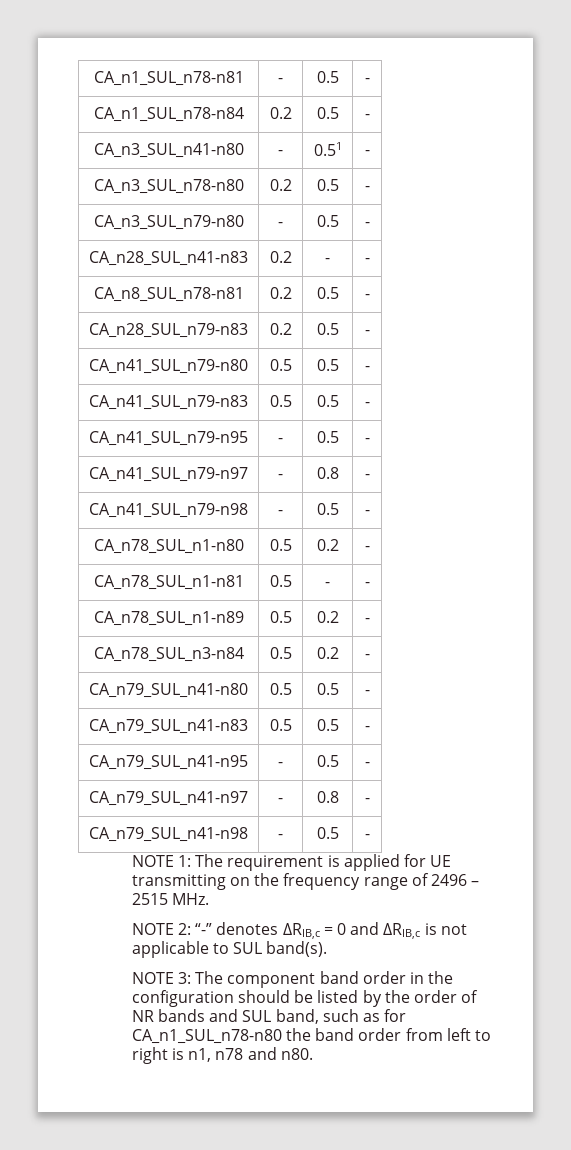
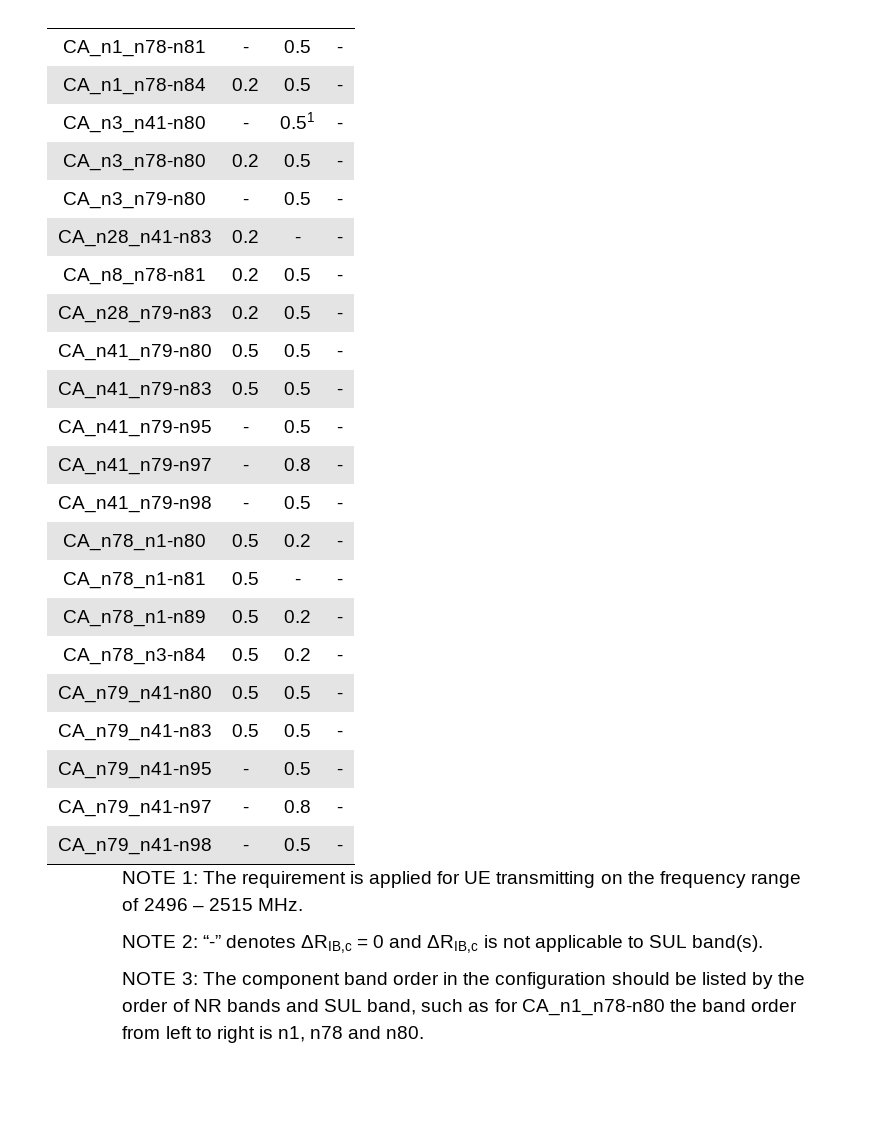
- CA_n1_SUL_n78-n81 | - | 0.5 | -
- CA_n1_SUL_n78-n84 | 0.2 | 0.5 | -
- CA_n3_SUL_n41-n80 | - | 0.51 | -
+ CA_n1_n78-n81 | - | 0.5 | -
+ CA_n1_n78-n84 | 0.2 | 0.5 | -
+ CA_n3_n41-n80 | - | 0.51 | -
- CA_n3_SUL_n78-n80 | 0.2 | 0.5 | -
- CA_n3_SUL_n79-n80 | - | 0.5 | -
- CA_n28_SUL_n41-n83 | 0.2 | - | -
+ CA_n3_n78-n80 | 0.2 | 0.5 | -
+ CA_n3_n79-n80 | - | 0.5 | -
+ CA_n28_n41-n83 | 0.2 | - | -
- CA_n8_SUL_n78-n81 | 0.2 | 0.5 | -
- CA_n28_SUL_n79-n83 | 0.2 | 0.5 | -
- CA_n41_SUL_n79-n80 | 0.5 | 0.5 | -
- CA_n41_SUL_n79-n83 | 0.5 | 0.5 | -
- CA_n41_SUL_n79-n95 | - | 0.5 | -
- CA_n41_SUL_n79-n97 | - | 0.8 | -
- CA_n41_SUL_n79-n98 | - | 0.5 | -
- CA_n78_SUL_n1-n80 | 0.5 | 0.2 | -
- CA_n78_SUL_n1-n81 | 0.5 | - | -
+ CA_n8_n78-n81 | 0.2 | 0.5 | -
+ CA_n28_n79-n83 | 0.2 | 0.5 | -
+ CA_n41_n79-n80 | 0.5 | 0.5 | -
+ CA_n41_n79-n83 | 0.5 | 0.5 | -
+ CA_n41_n79-n95 | - | 0.5 | -
+ CA_n41_n79-n97 | - | 0.8 | -
+ CA_n41_n79-n98 | - | 0.5 | -
+ CA_n78_n1-n80 | 0.5 | 0.2 | -
+ CA_n78_n1-n81 | 0.5 | - | -
- CA_n78_SUL_n1-n89 | 0.5 | 0.2 | -
- CA_n78_SUL_n3-n84 | 0.5 | 0.2 | -
- CA_n79_SUL_n41-n80 | 0.5 | 0.5 | -
- CA_n79_SUL_n41-n83 | 0.5 | 0.5 | -
- CA_n79_SUL_n41-n95 | - | 0.5 | -
- CA_n79_SUL_n41-n97 | - | 0.8 | -
- CA_n79_SUL_n41-n98 | - | 0.5 | -
+ CA_n78_n1-n89 | 0.5 | 0.2 | -
+ CA_n78_n3-n84 | 0.5 | 0.2 | -
+ CA_n79_n41-n80 | 0.5 | 0.5 | -
+ CA_n79_n41-n83 | 0.5 | 0.5 | -
+ CA_n79_n41-n95 | - | 0.5 | -
+ CA_n79_n41-n97 | - | 0.8 | -
+ CA_n79_n41-n98 | - | 0.5 | -
- NOTE 3: The component band order in the configuration should be listed by the order of NR bands and SUL band, such as for CA_n1_SUL_n78-n80 the band order from left to right is n1, n78 and n80.
+ NOTE 3: The component band order in the configuration should be listed by the order of NR bands and SUL band, such as for CA_n1_n78-n80 the band order from left to right is n1, n78 and n80.

